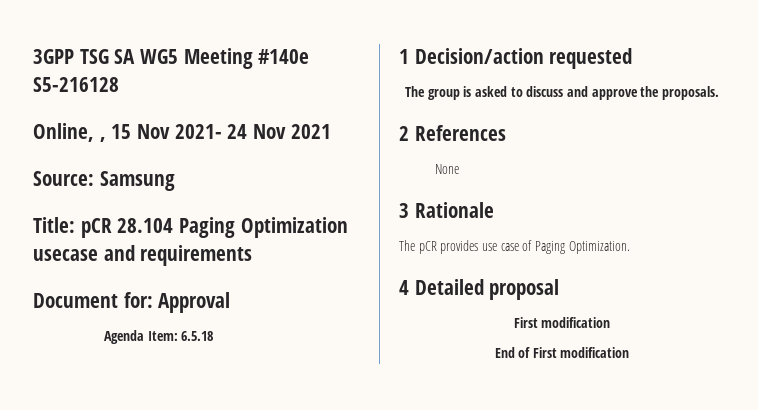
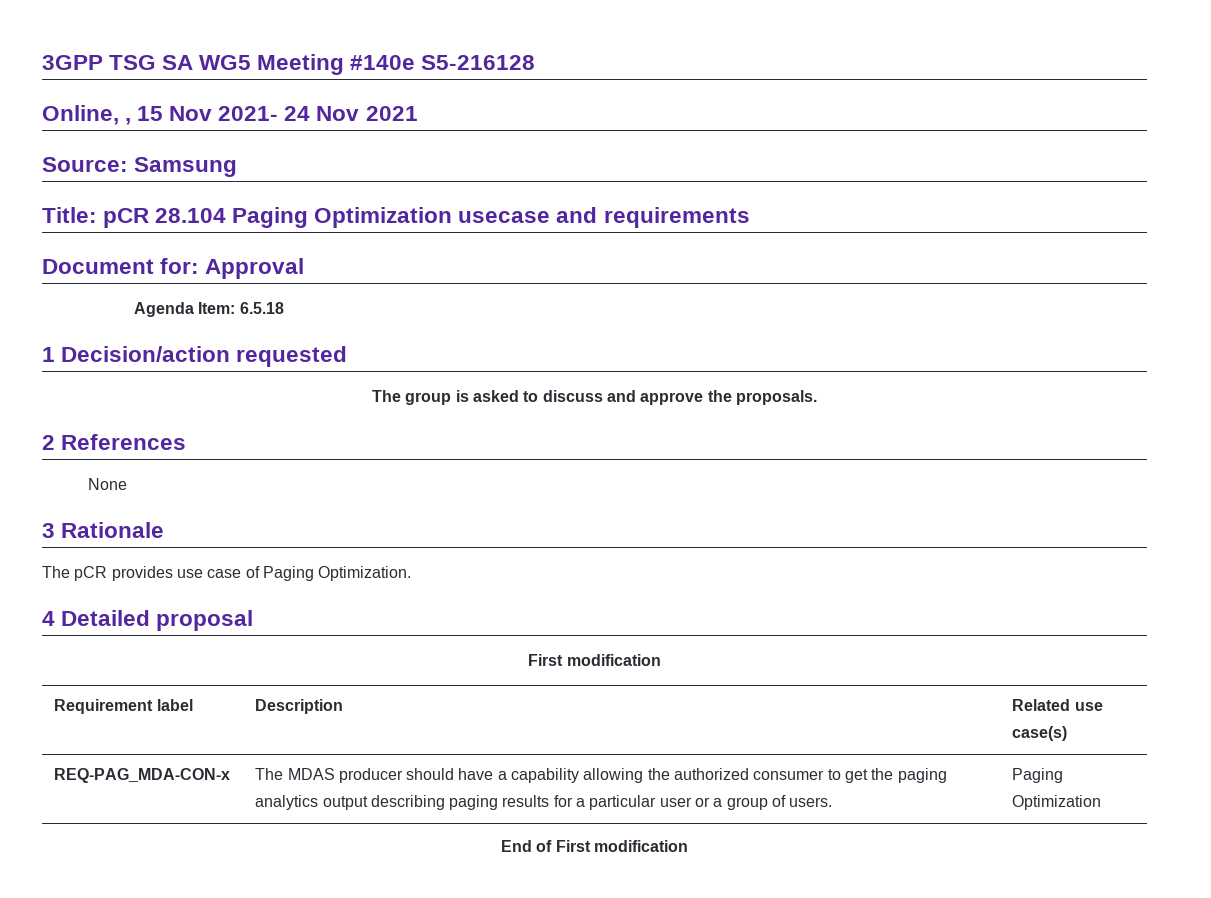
+ Requirement label | Description | Related use case(s)
+ REQ-PAG_MDA-CON-x | The MDAS producer should have a capability allowing the authorized consumer to get the paging analytics output describing paging results for a particular user or a group of users. | Paging Optimization

